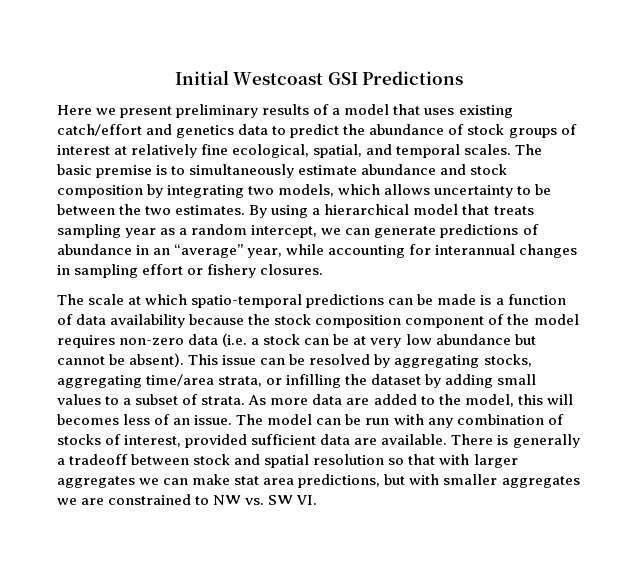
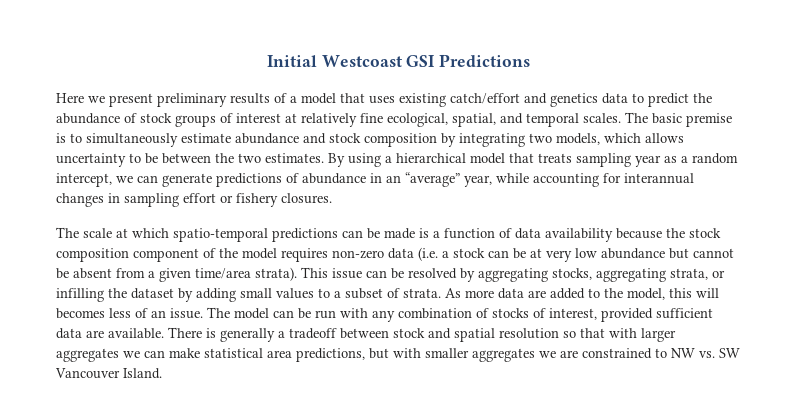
- The scale at which spatio-temporal predictions can be made is a function of data availability because the stock composition component of the model requires non-zero data (i.e. a stock can be at very low abundance but cannot be absent).
+ The scale at which spatio-temporal predictions can be made is a function of data availability because the stock composition component of the model requires non-zero data (i.e. a stock can be at very low abundance but cannot be absent from a given time/area strata).
- This issue can be resolved by aggregating stocks, aggregating time/area strata, or infilling the dataset by adding small values to a subset of strata.
+ This issue can be resolved by aggregating stocks, aggregating strata, or infilling the dataset by adding small values to a subset of strata.
- There is generally a tradeoff between stock and spatial resolution so that with larger aggregates we can make stat area predictions, but with smaller aggregates we are constrained to NW vs. SW VI.
+ There is generally a tradeoff between stock and spatial resolution so that with larger aggregates we can make statistical area predictions, but with smaller aggregates we are constrained to NW vs. SW Vancouver Island.

